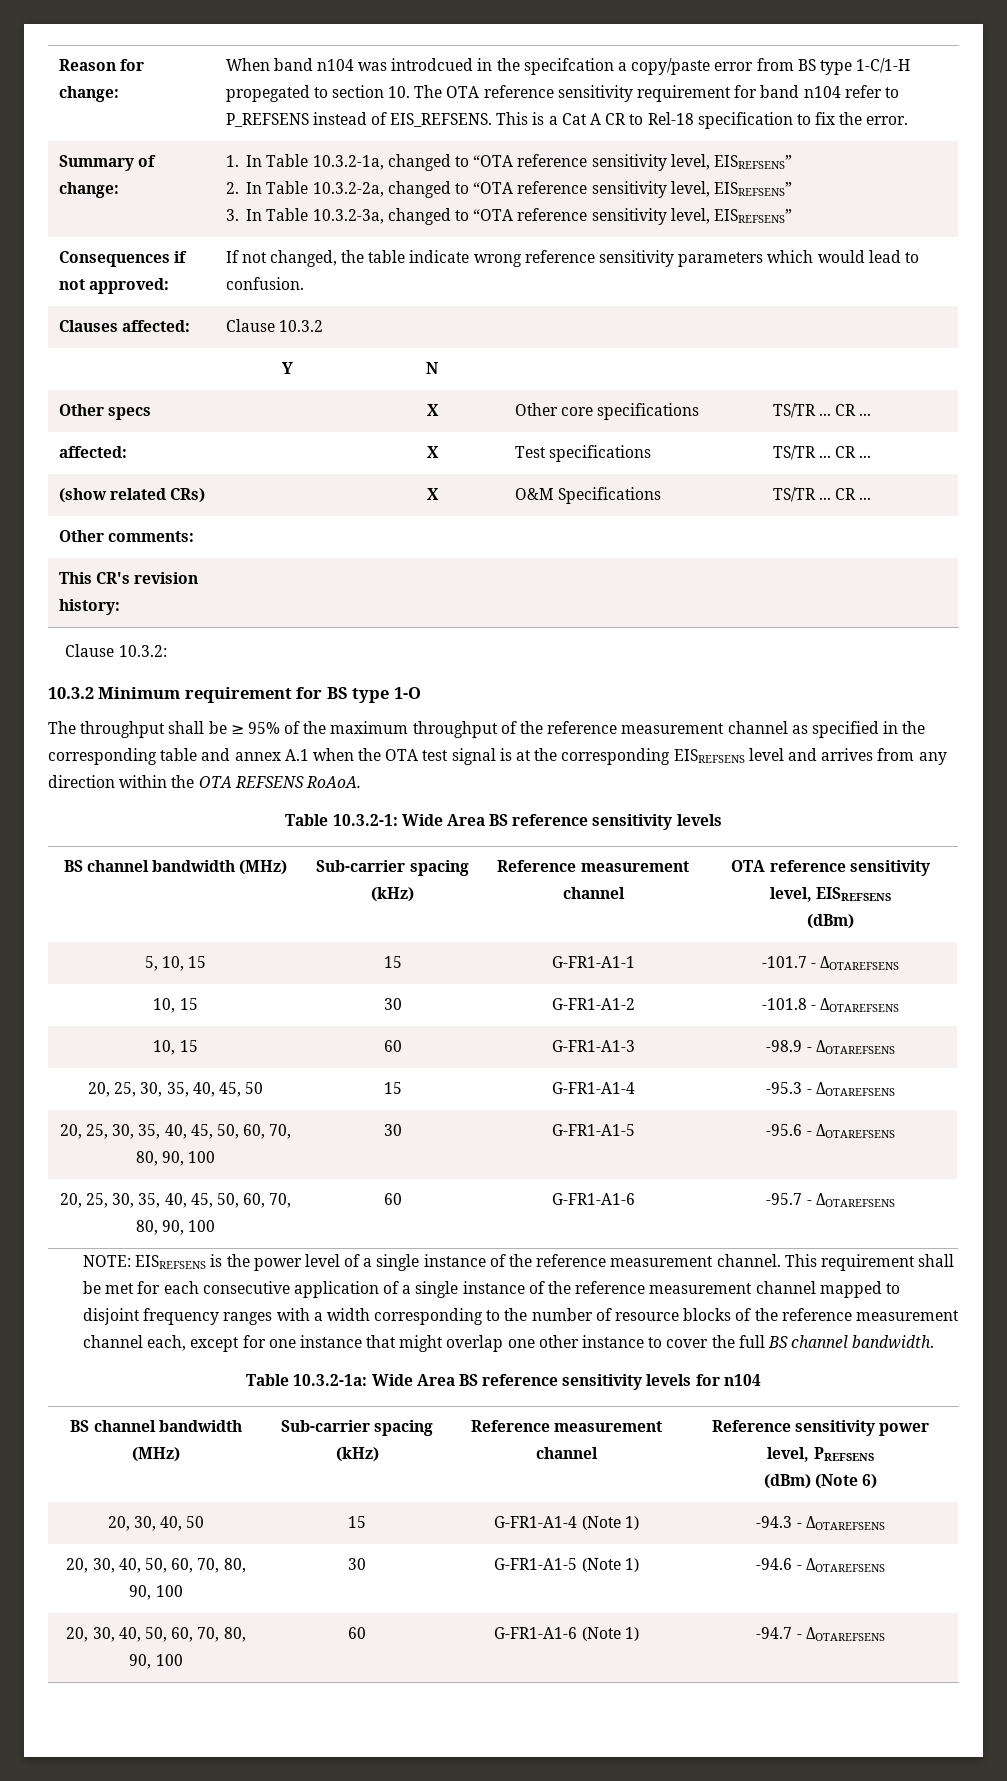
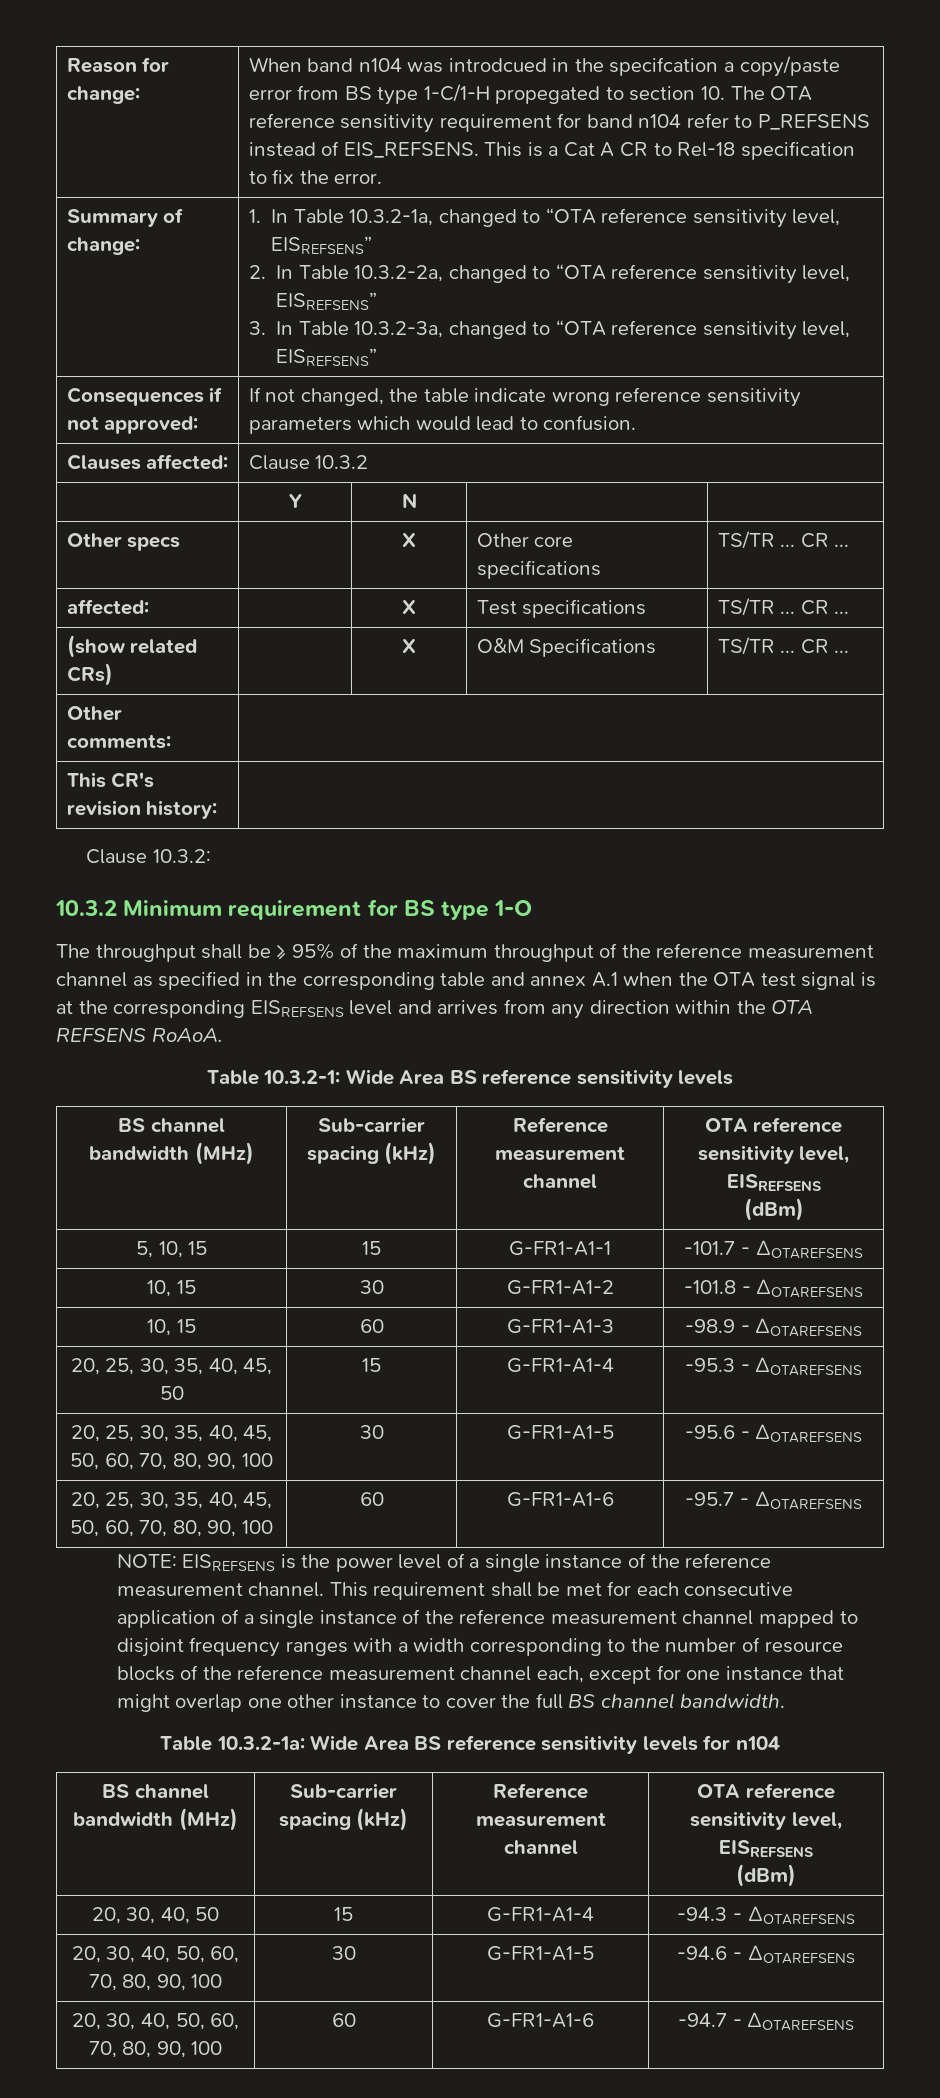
  Table 10.3.2-1a: Wide Area BS reference sensitivity levels for n104
- BS channel bandwidth (MHz) | Sub-carrier spacing (kHz) | Reference measurement channel | Reference sensitivity power level, PREFSENS
- (dBm) (Note 6)
+ BS channel bandwidth (MHz) | Sub-carrier spacing (kHz) | Reference measurement channel | OTA reference sensitivity level, EISREFSENS
+ (dBm)
- 20, 30, 40, 50 | 15 | G-FR1-A1-4 (Note 1) | -94.3 - ΔOTAREFSENS
+ 20, 30, 40, 50 | 15 | G-FR1-A1-4 | -94.3 - ΔOTAREFSENS
- 20, 30, 40, 50, 60, 70, 80, 90, 100 | 30 | G-FR1-A1-5 (Note 1) | -94.6 - ΔOTAREFSENS
+ 20, 30, 40, 50, 60, 70, 80, 90, 100 | 30 | G-FR1-A1-5 | -94.6 - ΔOTAREFSENS
- 20, 30, 40, 50, 60, 70, 80, 90, 100 | 60 | G-FR1-A1-6 (Note 1) | -94.7 - ΔOTAREFSENS
+ 20, 30, 40, 50, 60, 70, 80, 90, 100 | 60 | G-FR1-A1-6 | -94.7 - ΔOTAREFSENS

